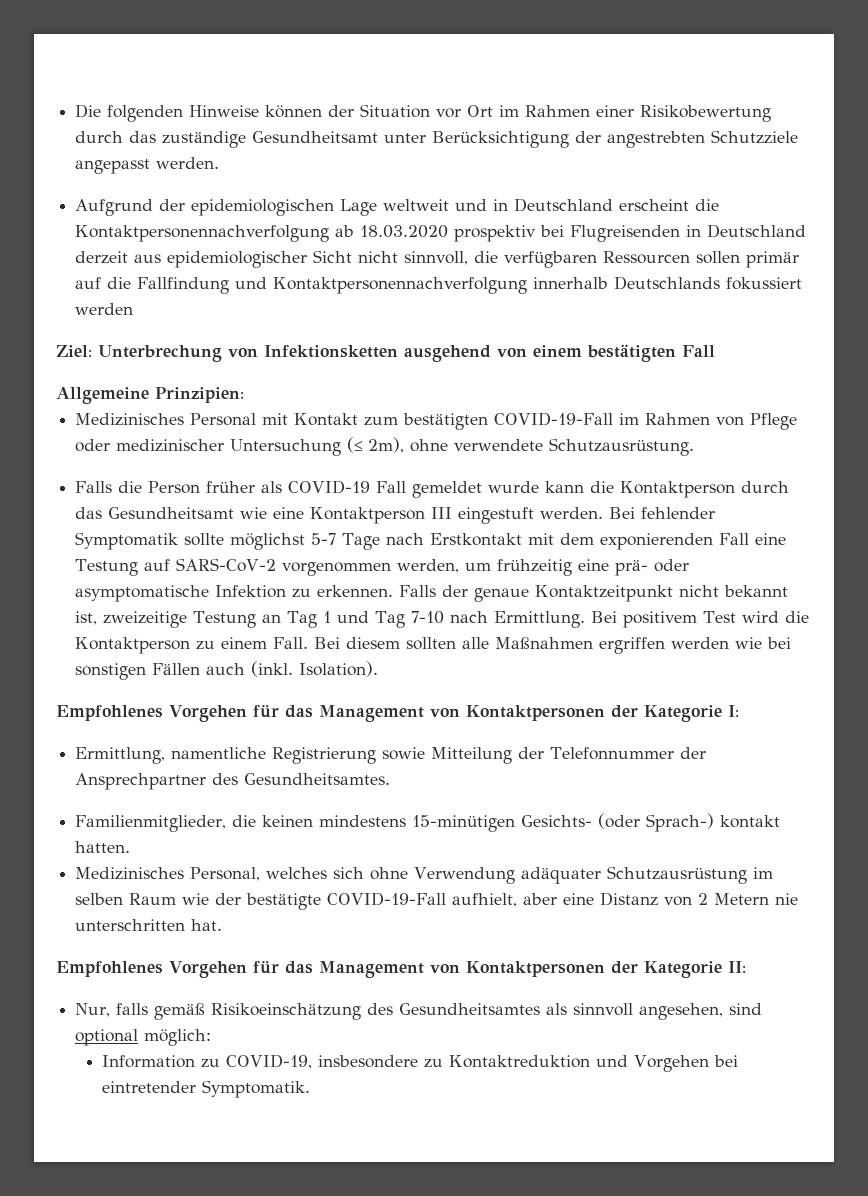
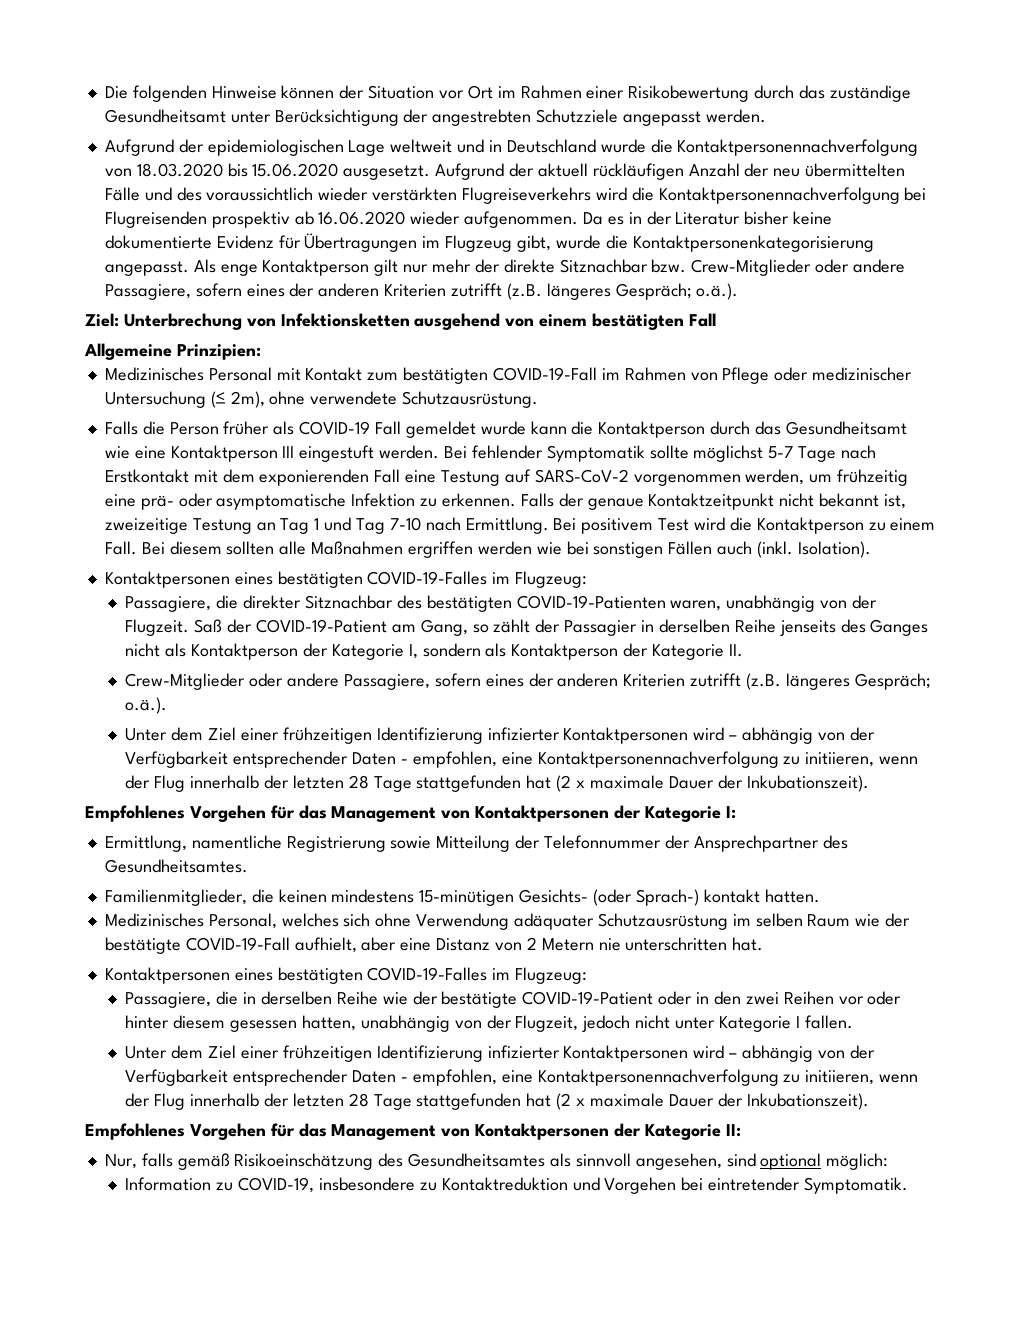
- Aufgrund der epidemiologischen Lage weltweit und in Deutschland erscheint die Kontaktpersonennachverfolgung ab 18.03.2020 prospektiv bei Flugreisenden in Deutschland derzeit aus epidemiologischer Sicht nicht sinnvoll, die verfügbaren Ressourcen sollen primär auf die Fallfindung und Kontaktpersonennachverfolgung innerhalb Deutschlands fokussiert werden
+ Aufgrund der epidemiologischen Lage weltweit und in Deutschland wurde die Kontaktpersonennachverfolgung von 18.03.2020 bis 15.06.2020 ausgesetzt. Aufgrund der aktuell rückläufigen Anzahl der neu übermittelten Fälle und des voraussichtlich wieder verstärkten Flugreiseverkehrs wird die Kontaktpersonennachverfolgung bei Flugreisenden prospektiv ab 16.06.2020 wieder aufgenommen. Da es in der Literatur bisher keine dokumentierte Evidenz für Übertragungen im Flugzeug gibt, wurde die Kontaktpersonenkategorisierung angepasst. Als enge Kontaktperson gilt nur mehr der direkte Sitznachbar bzw. Crew-Mitglieder oder andere Passagiere, sofern eines der anderen Kriterien zutrifft (z.B. längeres Gespräch; o.ä.).
  Isolation).
+ Kontaktpersonen eines bestätigten COVID-19-Falles im Flugzeug:
+ Passagiere, die direkter Sitznachbar des bestätigten COVID-19-Patienten waren, unabhängig von der Flugzeit. Saß der COVID-19-Patient am Gang, so zählt der Passagier in derselben Reihe jenseits des Ganges nicht als Kontaktperson der Kategorie I, sondern als Kontaktperson der Kategorie II.
+ Crew-Mitglieder oder andere Passagiere, sofern eines der anderen Kriterien zutrifft (z.B. längeres Gespräch; o.ä.).
+ Unter dem Ziel einer frühzeitigen Identifizierung infizierter Kontaktpersonen wird – abhängig von der Verfügbarkeit entsprechender Daten - empfohlen, eine Kontaktpersonennachverfolgung zu initiieren, wenn der Flug innerhalb der letzten 28 Tage stattgefunden hat (2 x maximale Dauer der Inkubationszeit).
  Medizinisches Personal, welches sich ohne Verwendung adäquater Schutzausrüstung im selben Raum wie der bestätigte COVID-19-Fall aufhielt, aber eine Distanz von 2 Metern nie unterschritten hat.
+ Kontaktpersonen eines bestätigten COVID-19-Falles im Flugzeug:
+ Passagiere, die in derselben Reihe wie der bestätigte COVID-19-Patient oder in den zwei Reihen vor oder hinter diesem gesessen hatten, unabhängig von der Flugzeit, jedoch nicht unter Kategorie I fallen.
+ Unter dem Ziel einer frühzeitigen Identifizierung infizierter Kontaktpersonen wird – abhängig von der Verfügbarkeit entsprechender Daten - empfohlen, eine Kontaktpersonennachverfolgung zu initiieren, wenn der Flug innerhalb der letzten 28 Tage stattgefunden hat (2 x maximale Dauer der Inkubationszeit).

